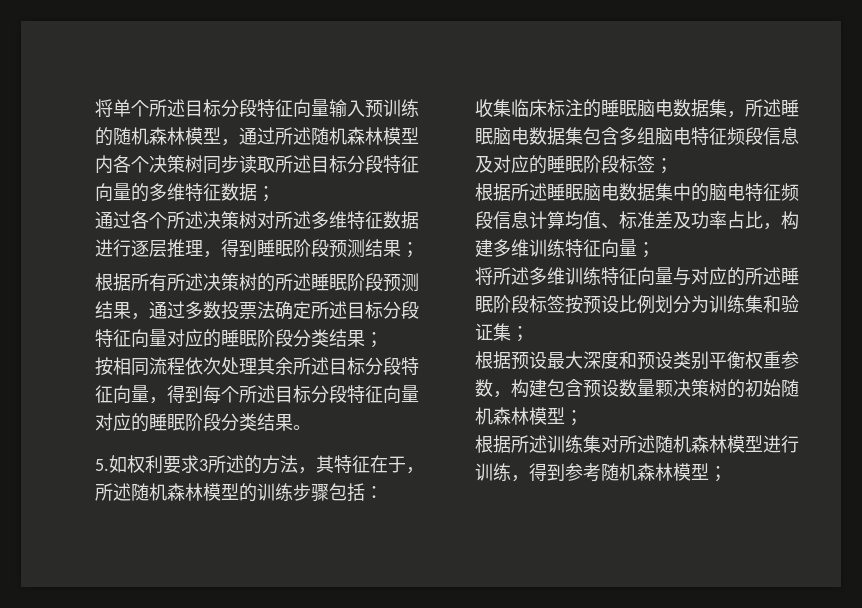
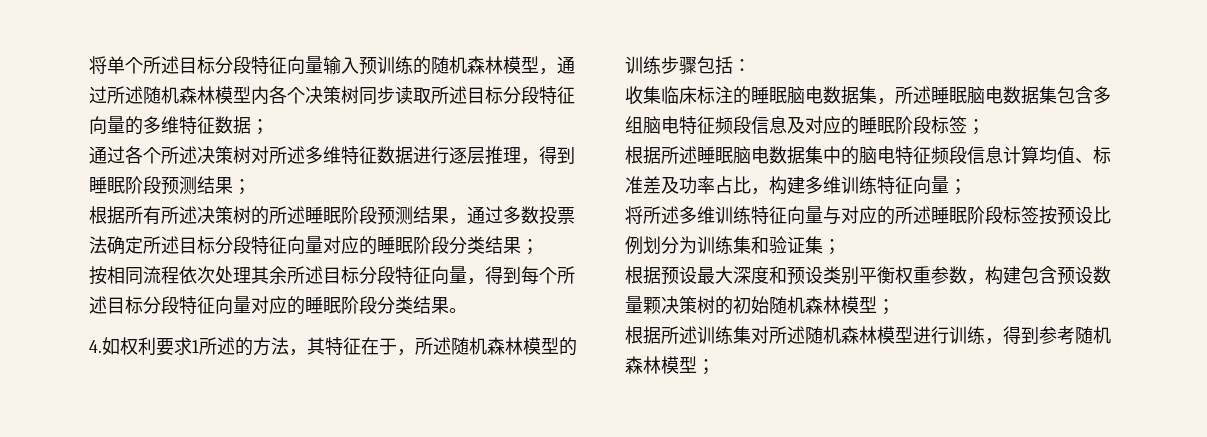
- 5.如权利要求3所述的方法，其特征在于，所述随机森林模型的训练步骤包括：
+ 4.如权利要求1所述的方法，其特征在于，所述随机森林模型的训练步骤包括：

